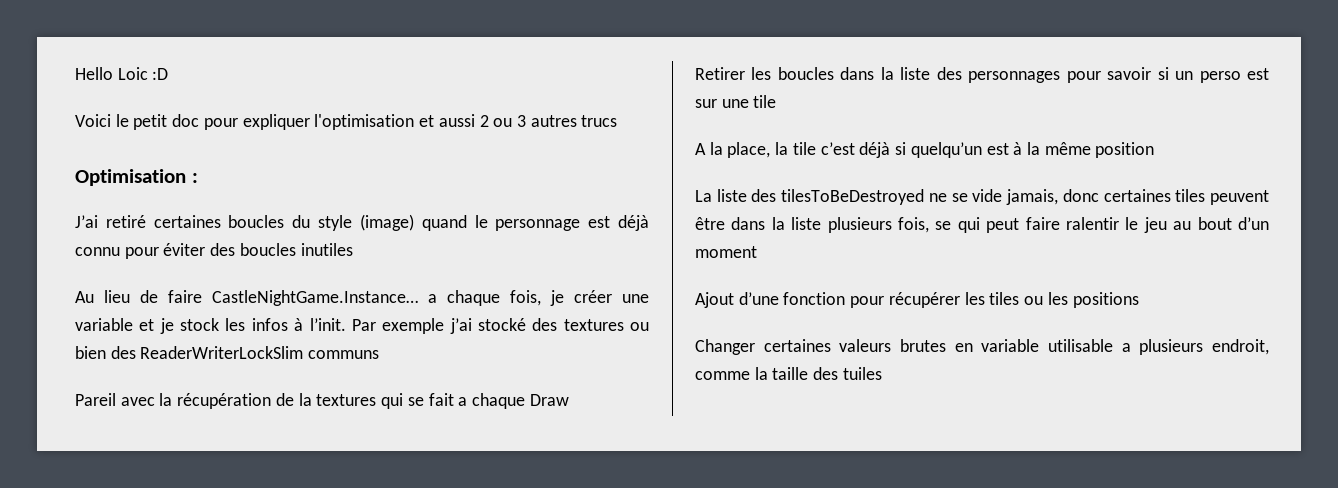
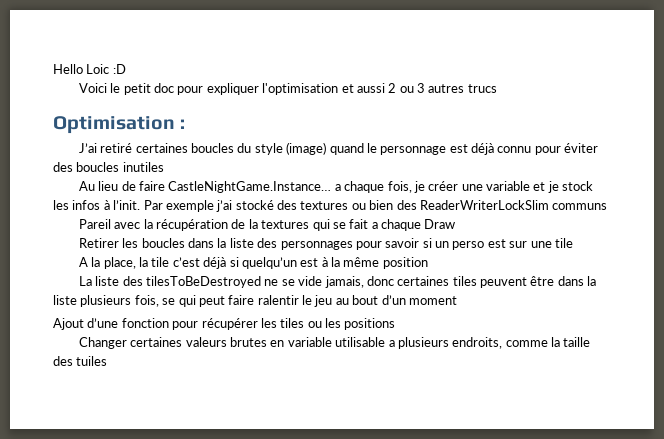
- Changer certaines valeurs brutes en variable utilisable a plusieurs endroit, comme la taille des tuiles
+ Changer certaines valeurs brutes en variable utilisable a plusieurs endroits, comme la taille des tuiles

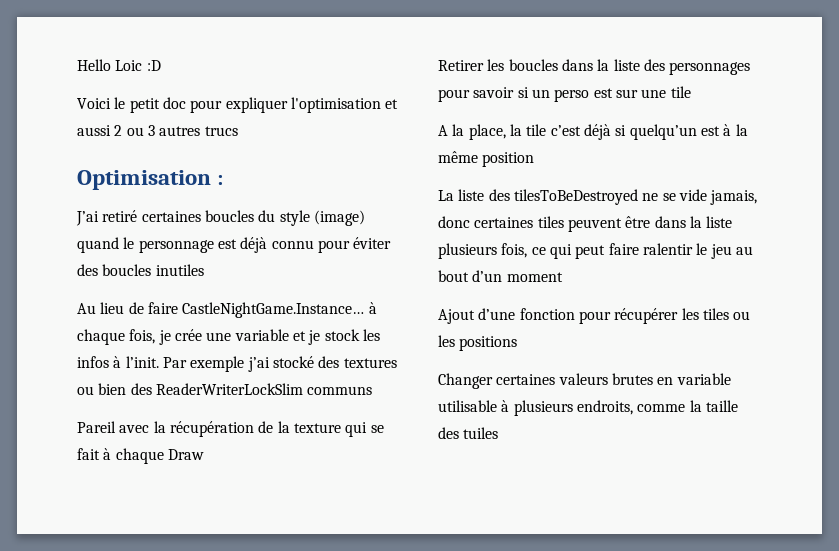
- Au lieu de faire CastleNightGame.Instance… a chaque fois, je créer une variable et je stock les infos à l’init.
+ Au lieu de faire CastleNightGame.Instance… à chaque fois, je crée une variable et je stock les infos à l’init.
- Pareil avec la récupération de la textures qui se fait a chaque Draw
+ Pareil avec la récupération de la texture qui se fait à chaque Draw
- La liste des tilesToBeDestroyed ne se vide jamais, donc certaines tiles peuvent être dans la liste plusieurs fois, se qui peut faire ralentir le jeu au bout d’un moment
+ La liste des tilesToBeDestroyed ne se vide jamais, donc certaines tiles peuvent être dans la liste plusieurs fois, ce qui peut faire ralentir le jeu au bout d’un moment
- Changer certaines valeurs brutes en variable utilisable a plusieurs endroits, comme la taille des tuiles
+ Changer certaines valeurs brutes en variable utilisable à plusieurs endroits, comme la taille des tuiles

